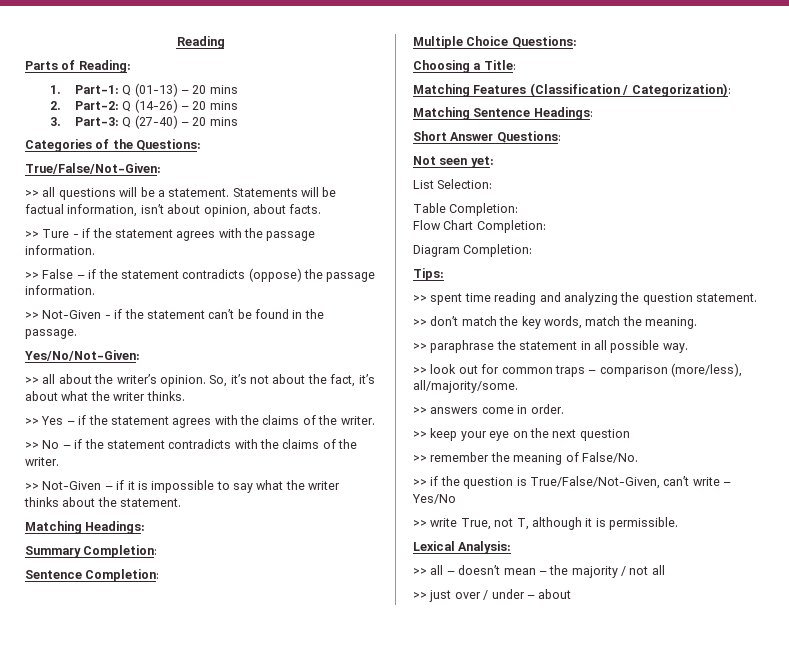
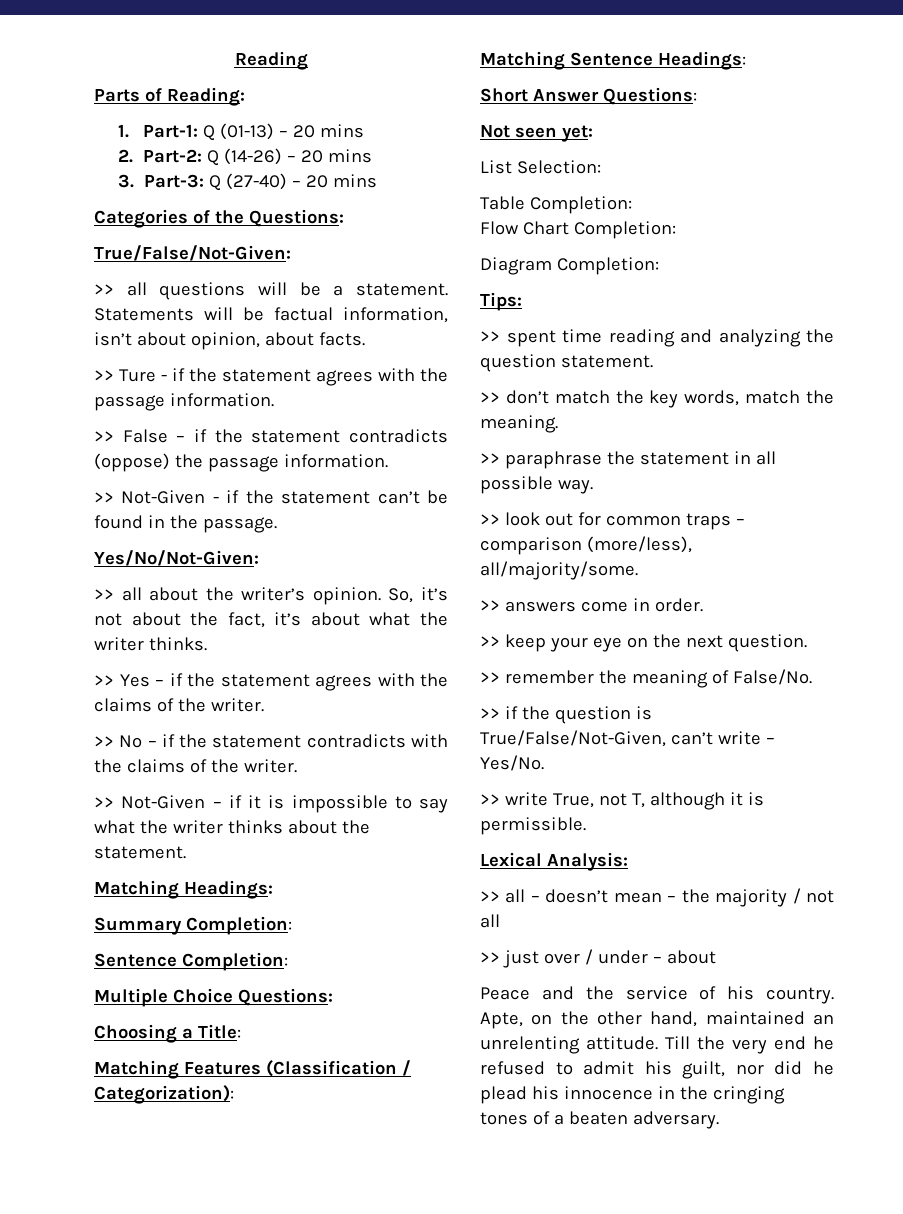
- >> keep your eye on the next question
+ >> keep your eye on the next question.
- >> if the question is True/False/Not-Given, can’t write – Yes/No
+ >> if the question is True/False/Not-Given, can’t write – Yes/No.
+ Peace and the service of his country. Apte, on the other hand, maintained an unrelenting attitude. Till the very end he refused to admit his guilt, nor did he plead his innocence in the cringing tones of a beaten adversary.

